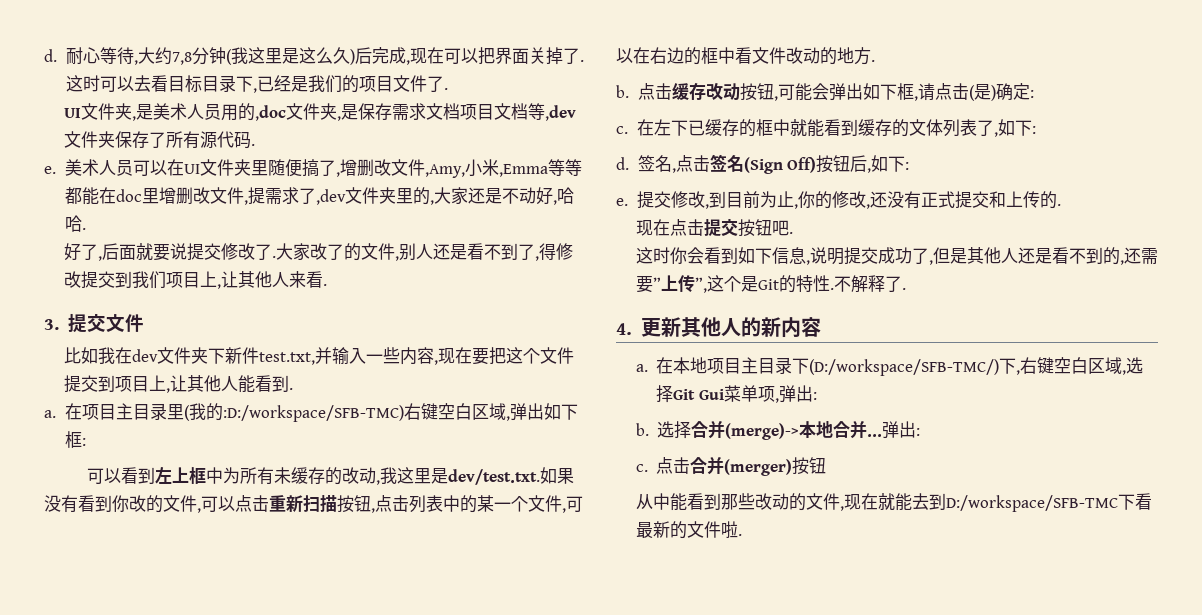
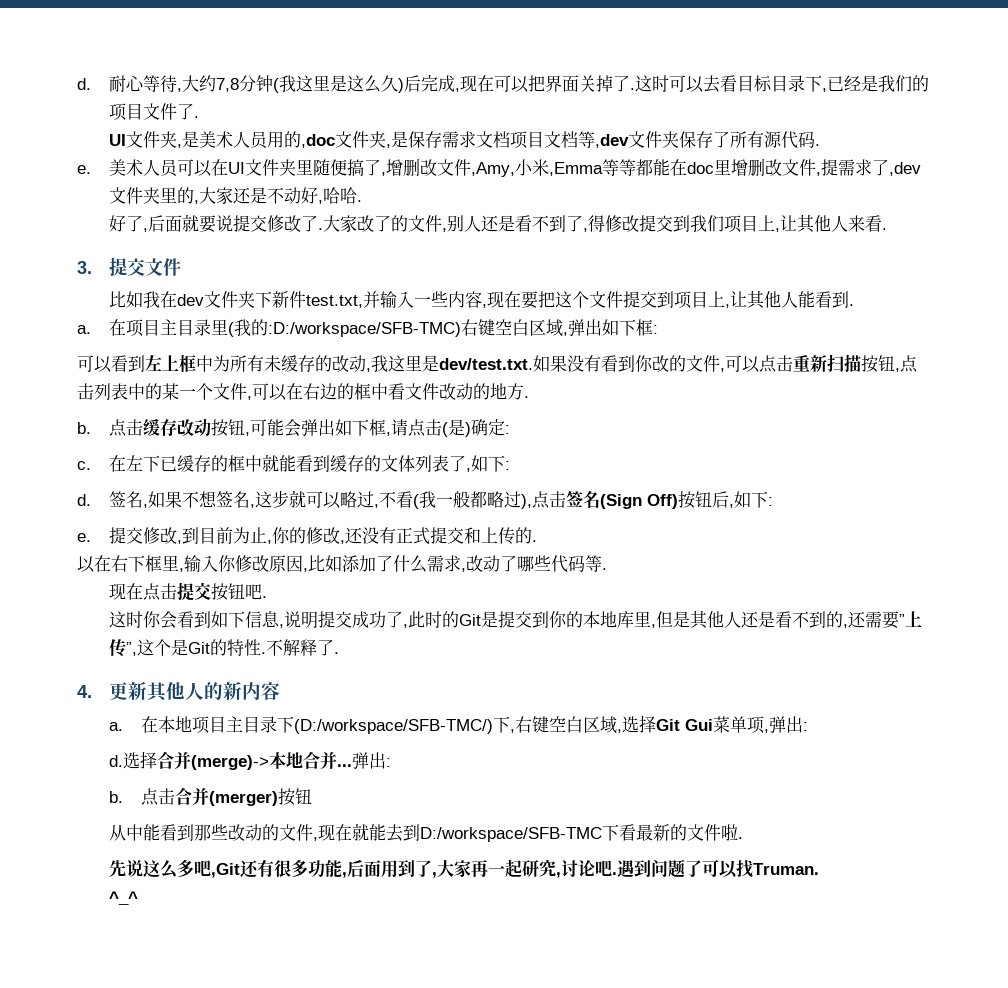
- 签名,点击签名(Sign Off)按钮后,如下:
+ 签名,如果不想签名,这步就可以略过,不看(我一般都略过),点击签名(Sign Off)按钮后,如下:
+ 以在右下框里,输入你修改原因,比如添加了什么需求,改动了哪些代码等.
- 这时你会看到如下信息,说明提交成功了,但是其他人还是看不到的,还需要”上传”,这个是Git的特性.
+ 这时你会看到如下信息,说明提交成功了,此时的Git是提交到你的本地库里,但是其他人还是看不到的,还需要”上传”,这个是Git的特性.
  在本地项目主目录下(D:/workspace/SFB-TMC/)下,右键空白区域,选择Git Gui菜单项,弹出:
- b.
+ d.
  选择合并(merge)->本地合并...弹出:
- c.
+ b.
+ 先说这么多吧,Git还有很多功能,后面用到了,大家再一起研究,讨论吧.遇到问题了可以找Truman.
+ ^_^

